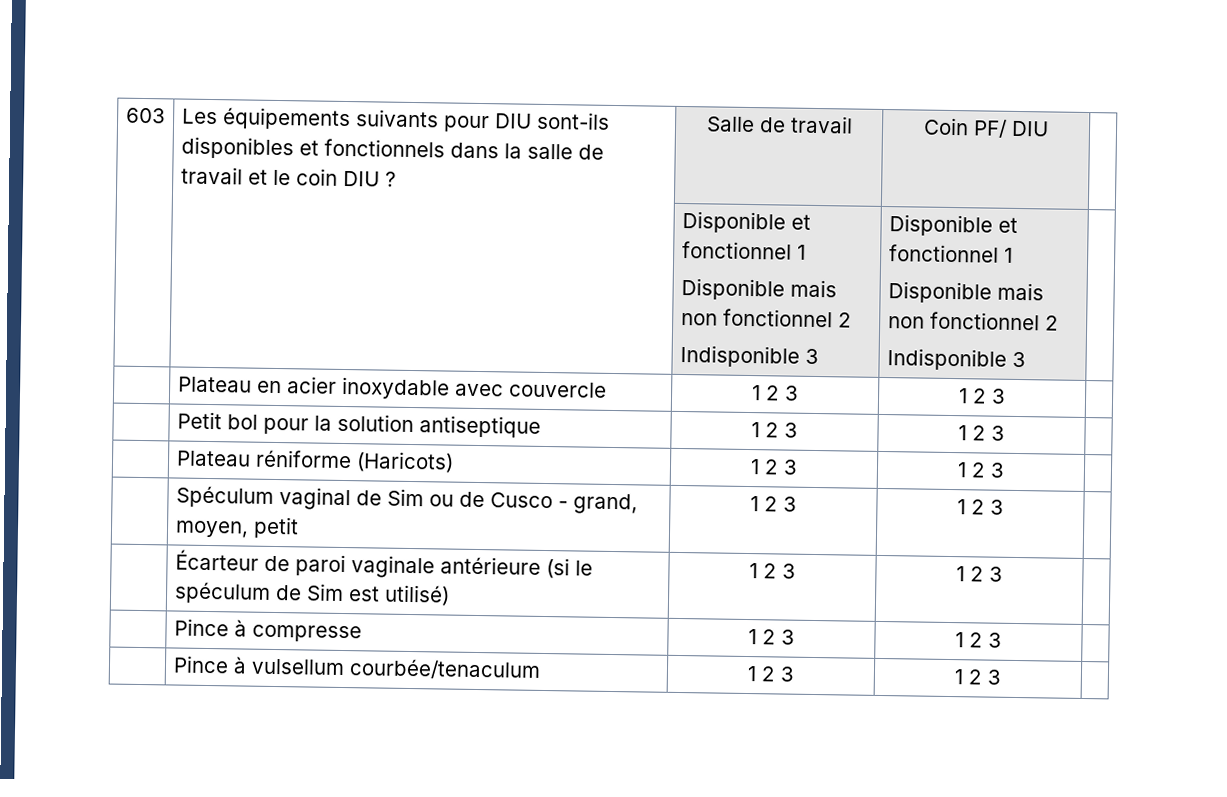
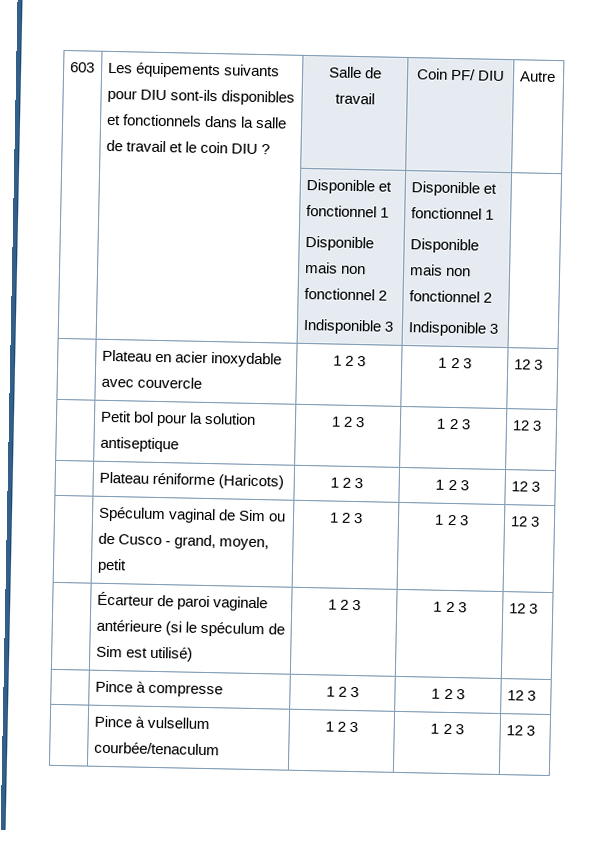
- 603 | Les équipements suivants pour DIU sont-ils disponibles et fonctionnels dans la salle de travail et le coin DIU ? | Salle de travail | Coin PF/ DIU |
+ 603 | Les équipements suivants pour DIU sont-ils disponibles et fonctionnels dans la salle de travail et le coin DIU ? | Salle de travail | Coin PF/ DIU | Autre
- | Plateau en acier inoxydable avec couvercle | 1 2 3 | 1 2 3 |
+ | Plateau en acier inoxydable avec couvercle | 1 2 3 | 1 2 3 | 12 3
- | Petit bol pour la solution antiseptique | 1 2 3 | 1 2 3 |
+ | Petit bol pour la solution antiseptique | 1 2 3 | 1 2 3 | 12 3
- | Plateau réniforme (Haricots) | 1 2 3 | 1 2 3 |
+ | Plateau réniforme (Haricots) | 1 2 3 | 1 2 3 | 12 3
- | Spéculum vaginal de Sim ou de Cusco - grand, moyen, petit | 1 2 3 | 1 2 3 |
+ | Spéculum vaginal de Sim ou de Cusco - grand, moyen, petit | 1 2 3 | 1 2 3 | 12 3
- | Écarteur de paroi vaginale antérieure (si le spéculum de Sim est utilisé) | 1 2 3 | 1 2 3 |
+ | Écarteur de paroi vaginale antérieure (si le spéculum de Sim est utilisé) | 1 2 3 | 1 2 3 | 12 3
- | Pince à compresse | 1 2 3 | 1 2 3 |
+ | Pince à compresse | 1 2 3 | 1 2 3 | 12 3
- | Pince à vulsellum courbée/tenaculum | 1 2 3 | 1 2 3 |
+ | Pince à vulsellum courbée/tenaculum | 1 2 3 | 1 2 3 | 12 3

